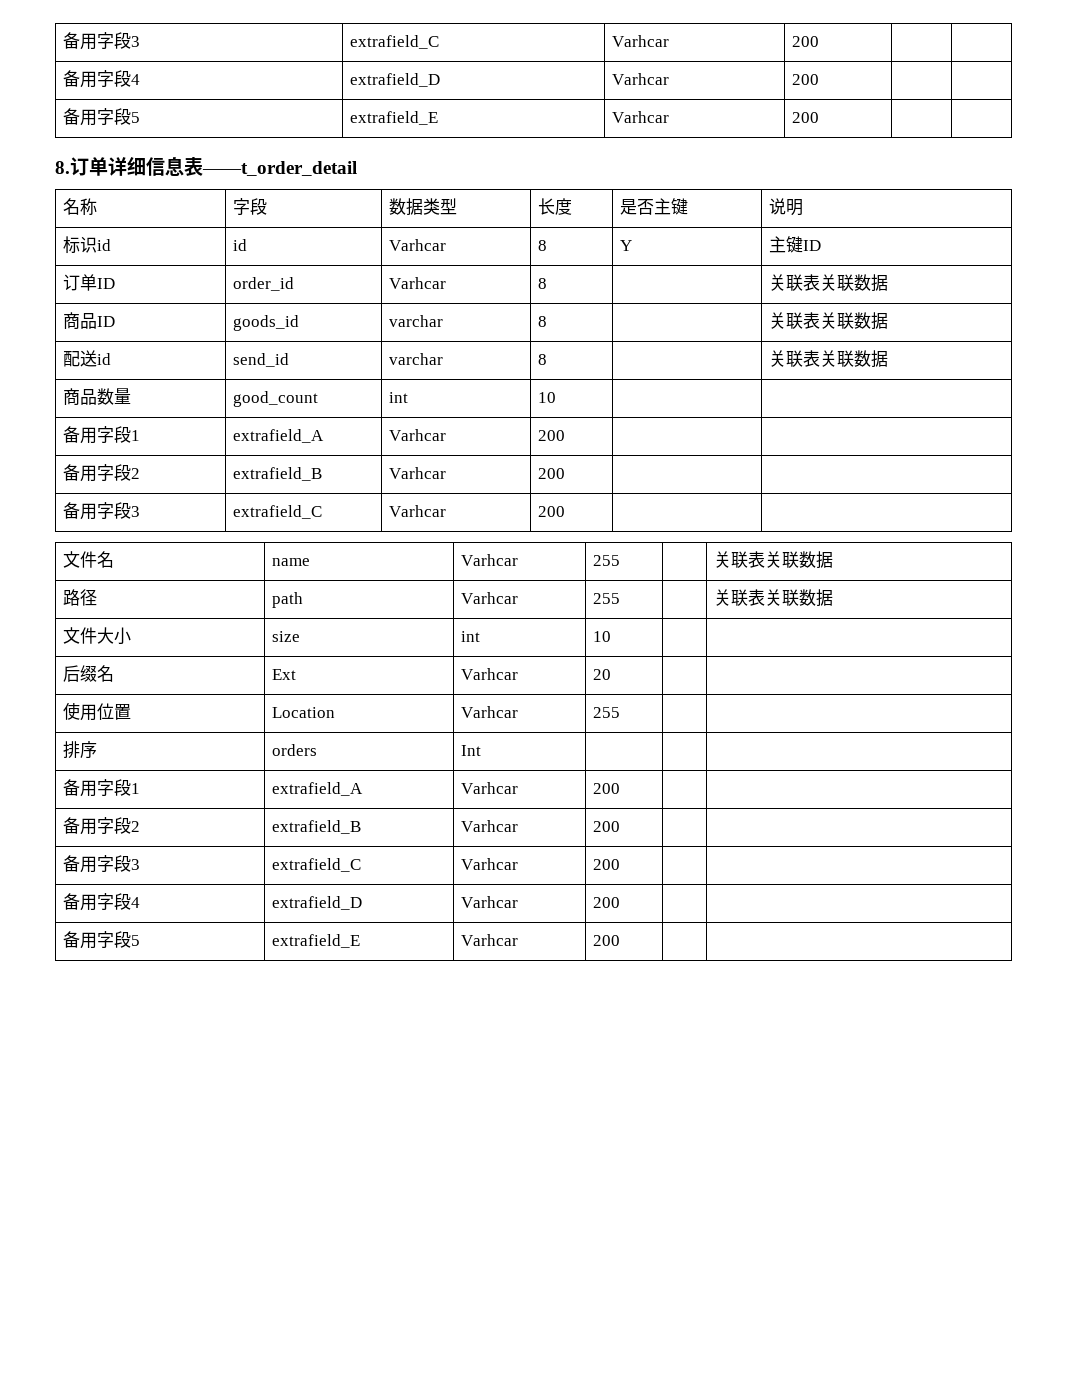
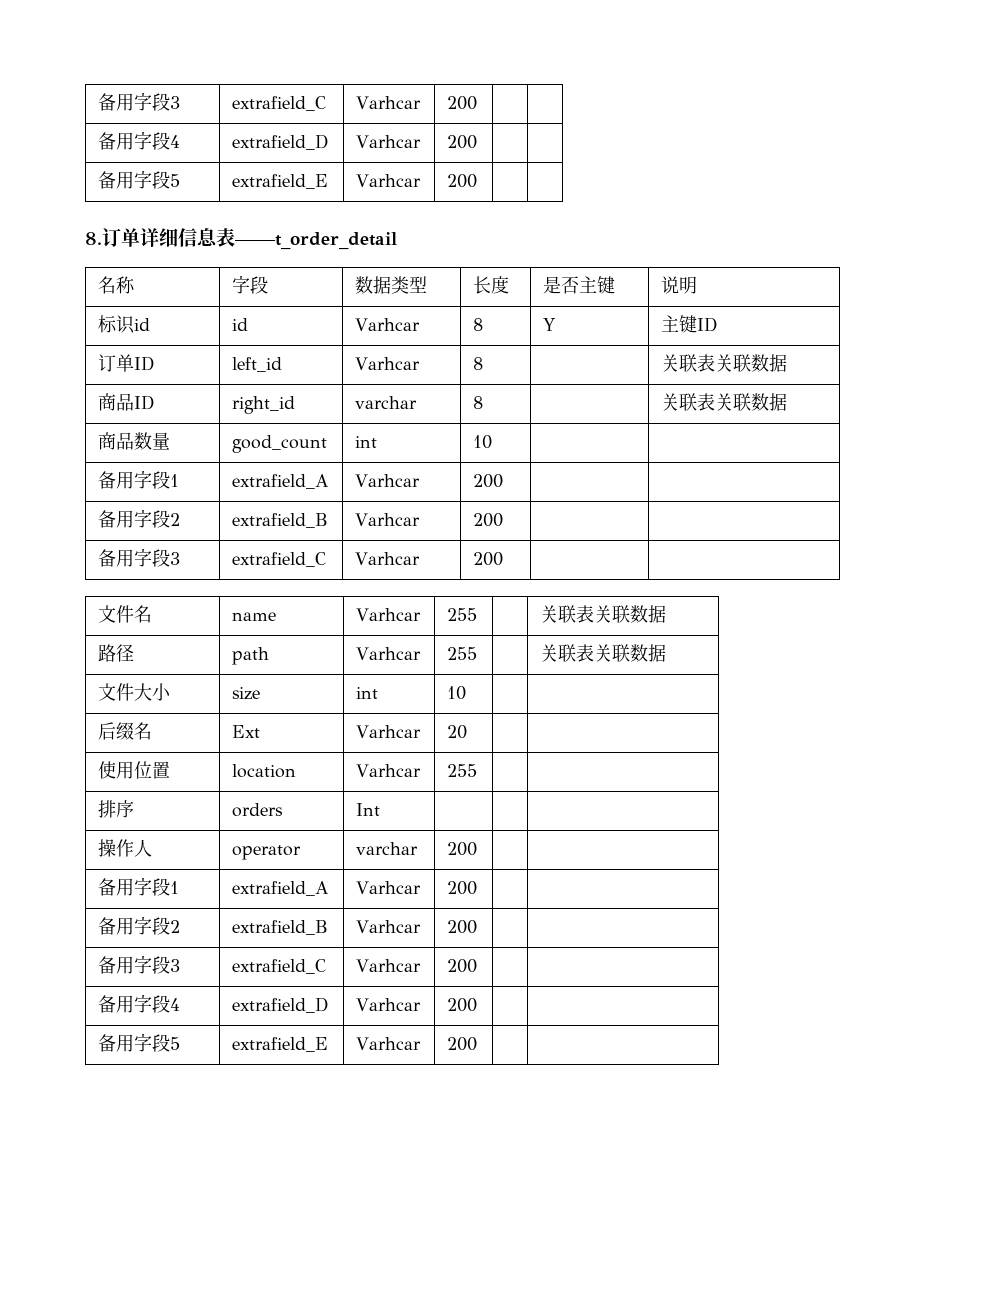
- 订单ID | order_id | Varhcar | 8 | | 关联表关联数据
+ 订单ID | left_id | Varhcar | 8 | | 关联表关联数据
- 商品ID | goods_id | varchar | 8 | | 关联表关联数据
- 配送id | send_id | varchar | 8 | | 关联表关联数据
+ 商品ID | right_id | varchar | 8 | | 关联表关联数据
- 使用位置 | Location | Varhcar | 255 | |
+ 使用位置 | location | Varhcar | 255 | |
+ 操作人 | operator | varchar | 200 | |

